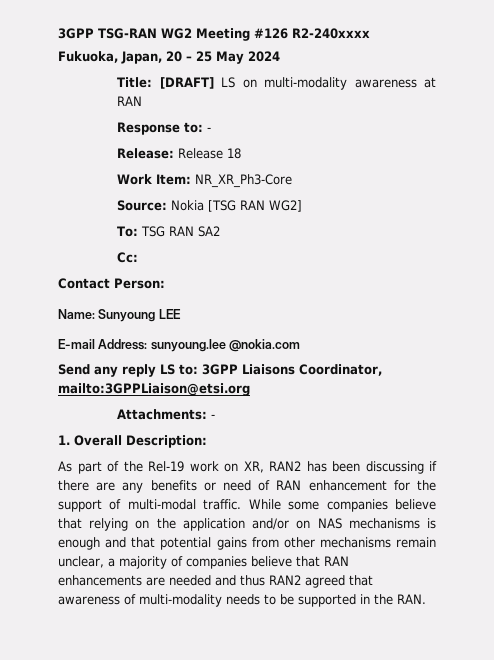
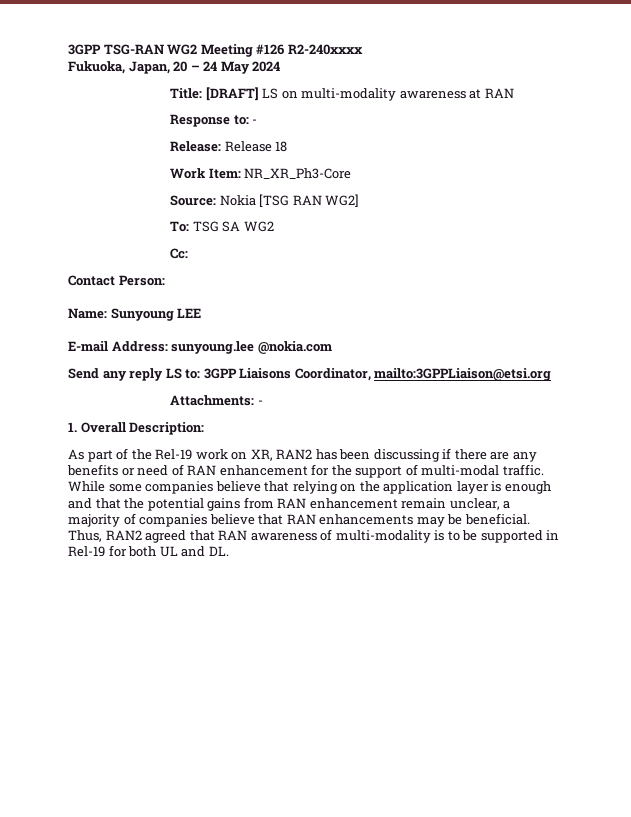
- Fukuoka, Japan, 20 – 25 May 2024
+ Fukuoka, Japan, 20 – 24 May 2024
- To: TSG RAN SA2
+ To: TSG SA WG2
- While some companies believe that relying on the application and/or on NAS mechanisms is enough and that potential gains from other mechanisms remain unclear, a majority of companies believe that RAN enhancements are needed and thus RAN2 agreed that awareness of multi-modality needs to be supported in the RAN.
+ While some companies believe that relying on the application layer is enough and that the potential gains from RAN enhancement remain unclear, a majority of companies believe that RAN enhancements may be beneficial. Thus, RAN2 agreed that RAN awareness of multi-modality is to be supported in Rel-19 for both UL and DL.

